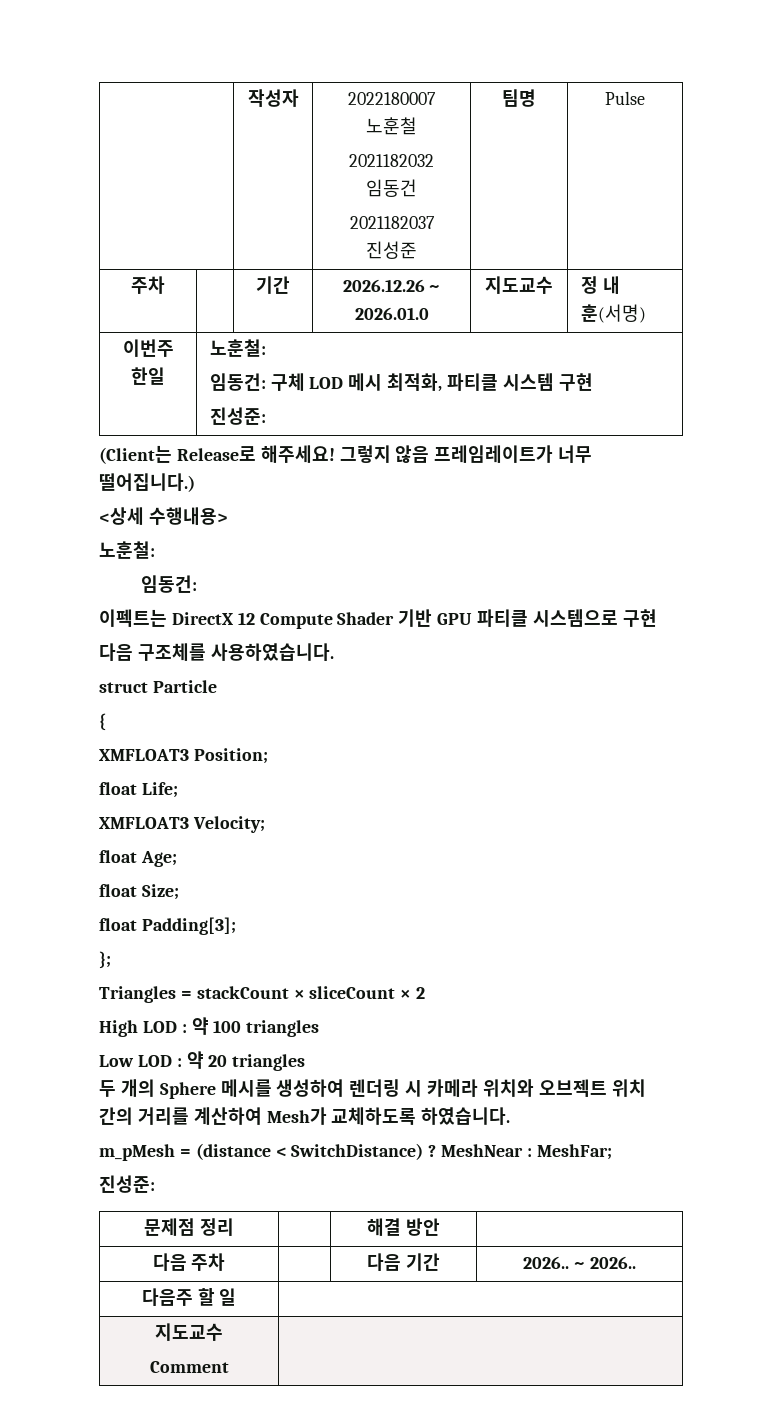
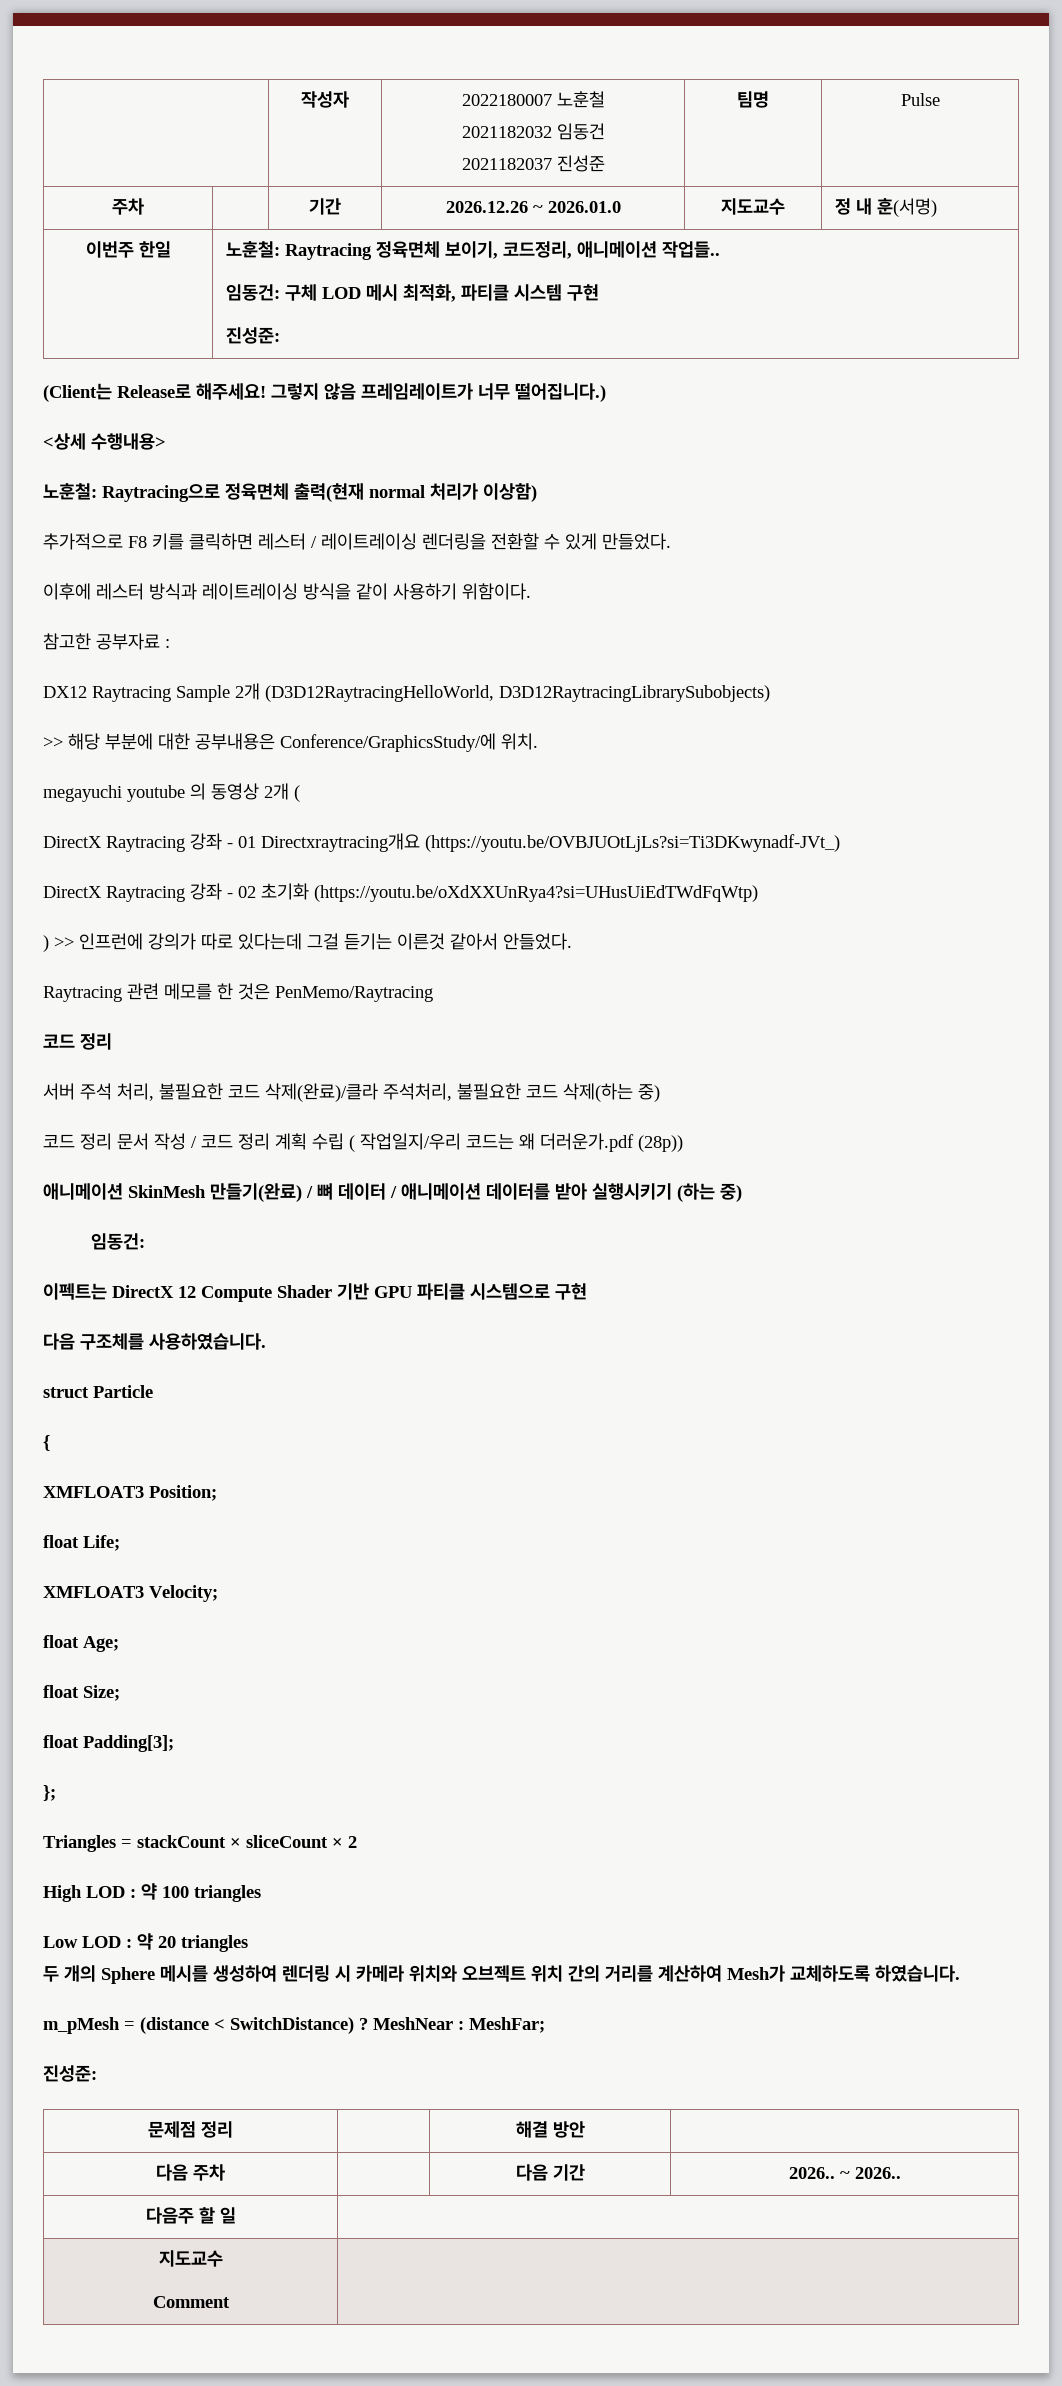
- 이번주 한일 | 노훈철:
+ 이번주 한일 | 노훈철: Raytracing 정육면체 보이기, 코드정리, 애니메이션 작업들..
  <상세 수행내용>
- 노훈철:
+ 노훈철: Raytracing으로 정육면체 출력(현재 normal 처리가 이상함)
+ 추가적으로 F8 키를 클릭하면 레스터 / 레이트레이싱 렌더링을 전환할 수 있게 만들었다.
+ 이후에 레스터 방식과 레이트레이싱 방식을 같이 사용하기 위함이다.
+ 참고한 공부자료 :
+ DX12 Raytracing Sample 2개 (D3D12RaytracingHelloWorld, D3D12RaytracingLibrarySubobjects)
+ >> 해당 부분에 대한 공부내용은 Conference/GraphicsStudy/에 위치.
+ megayuchi youtube 의 동영상 2개 (
+ DirectX Raytracing 강좌 - 01 Directxraytracing개요 (https://youtu.be/OVBJUOtLjLs?si=Ti3DKwynadf-JVt_)
+ DirectX Raytracing 강좌 - 02 초기화 (https://youtu.be/oXdXXUnRya4?si=UHusUiEdTWdFqWtp)
+ ) >> 인프런에 강의가 따로 있다는데 그걸 듣기는 이른것 같아서 안들었다.
+ Raytracing 관련 메모를 한 것은 PenMemo/Raytracing
+ 코드 정리
+ 서버 주석 처리, 불필요한 코드 삭제(완료)/클라 주석처리, 불필요한 코드 삭제(하는 중)
+ 코드 정리 문서 작성 / 코드 정리 계획 수립 ( 작업일지/우리 코드는 왜 더러운가.pdf (28p))
+ 애니메이션 SkinMesh 만들기(완료) / 뼈 데이터 / 애니메이션 데이터를 받아 실행시키기 (하는 중)

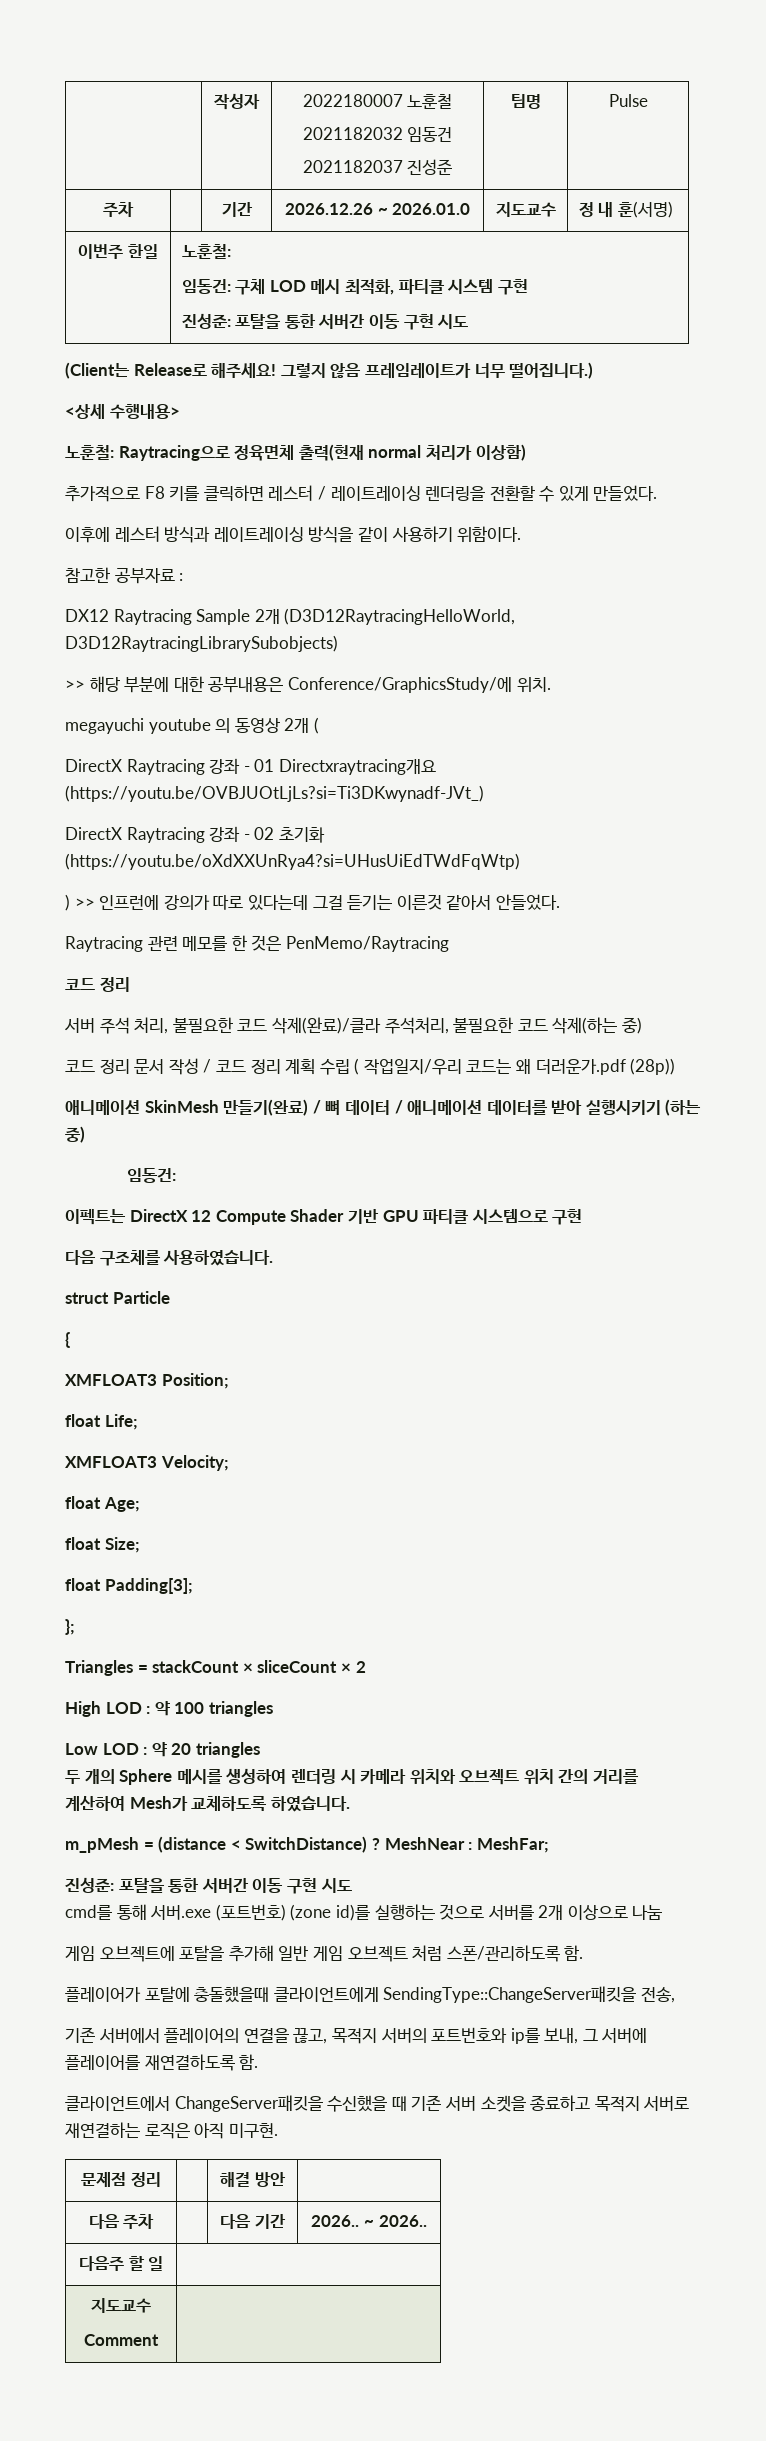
- 이번주 한일 | 노훈철: Raytracing 정육면체 보이기, 코드정리, 애니메이션 작업들..
+ 이번주 한일 | 노훈철:
  임동건: 구체 LOD 메시 최적화, 파티클 시스템 구현
- 진성준:
+ 진성준: 포탈을 통한 서버간 이동 구현 시도
  MeshNear : MeshFar;
- 진성준:
+ 진성준: 포탈을 통한 서버간 이동 구현 시도
+ cmd를 통해 서버.exe (포트번호) (zone id)를 실행하는 것으로 서버를 2개 이상으로 나눔
+ 게임 오브젝트에 포탈을 추가해 일반 게임 오브젝트 처럼 스폰/관리하도록 함.
+ 플레이어가 포탈에 충돌했을때 클라이언트에게 SendingType::ChangeServer패킷을 전송,
+ 기존 서버에서 플레이어의 연결을 끊고, 목적지 서버의 포트번호와 ip를 보내, 그 서버에 플레이어를 재연결하도록 함.
+ 클라이언트에서 ChangeServer패킷을 수신했을 때 기존 서버 소켓을 종료하고 목적지 서버로 재연결하는 로직은 아직 미구현.

